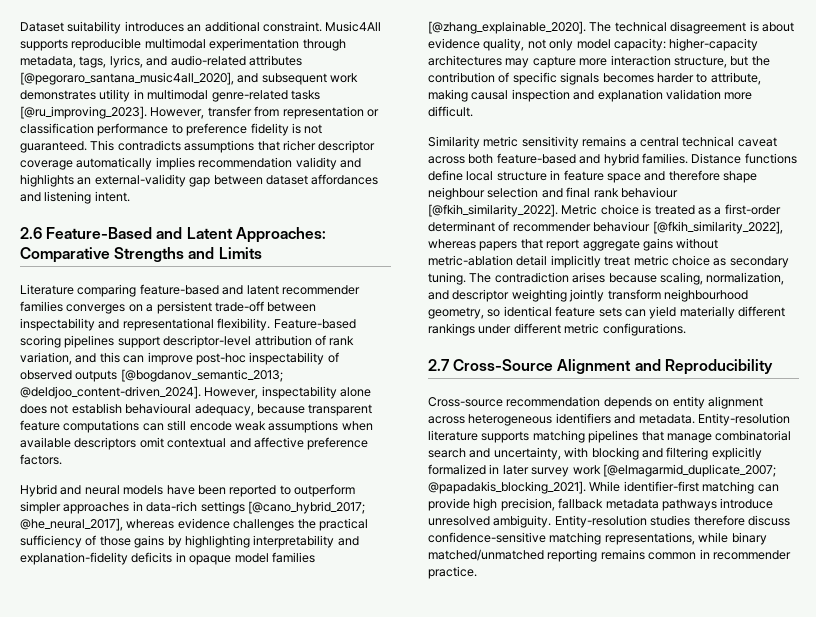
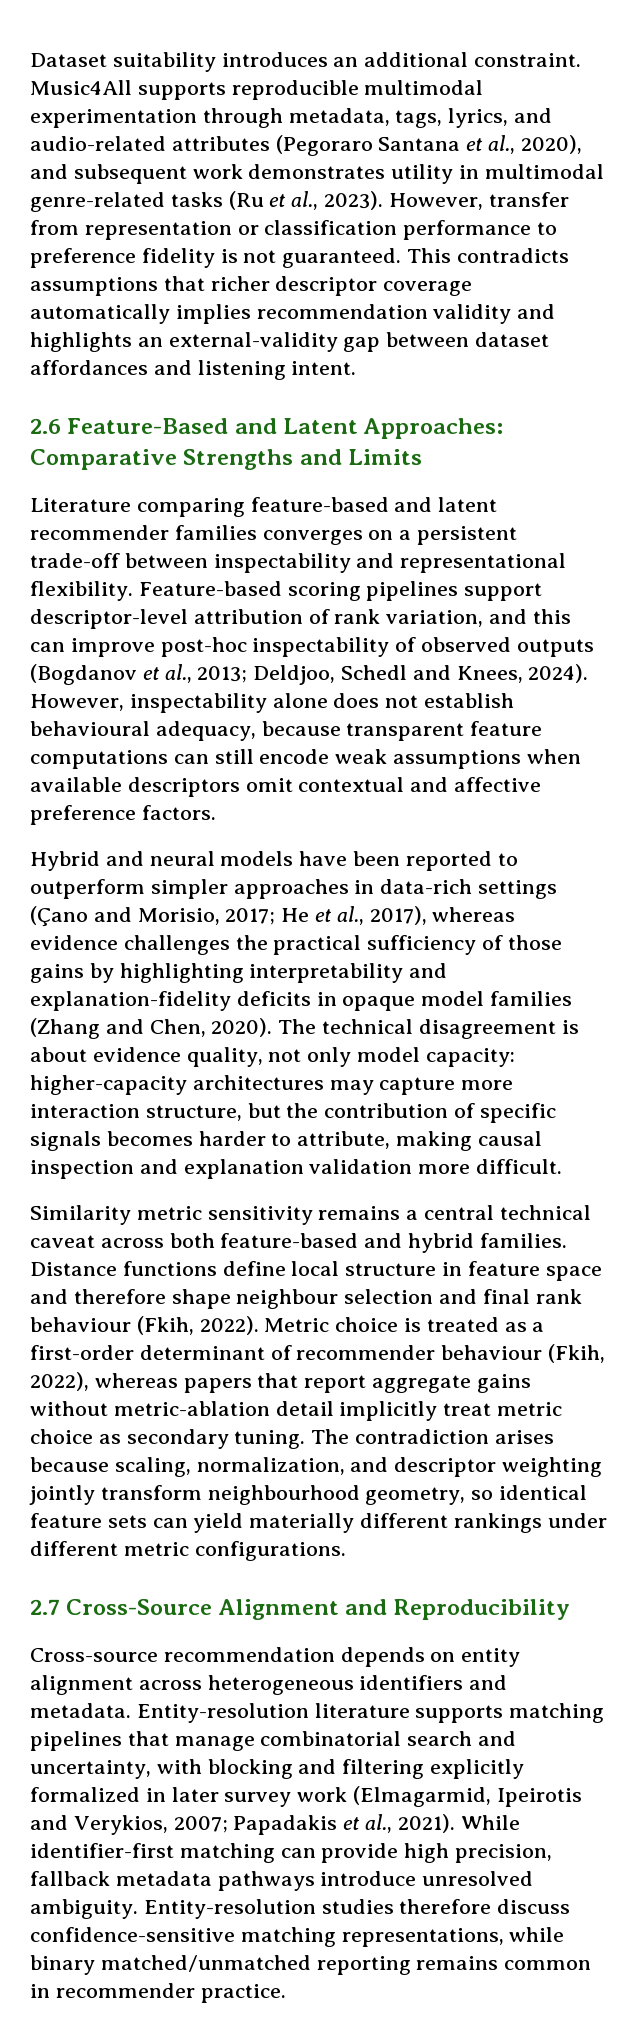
- Music4All supports reproducible multimodal experimentation through metadata, tags, lyrics, and audio-related attributes [@pegoraro_santana_music4all_2020], and subsequent work demonstrates utility in multimodal genre-related tasks [@ru_improving_2023].
+ Music4All supports reproducible multimodal experimentation through metadata, tags, lyrics, and audio-related attributes (Pegoraro Santana et al., 2020), and subsequent work demonstrates utility in multimodal genre-related tasks (Ru et al., 2023).
- Feature-based scoring pipelines support descriptor-level attribution of rank variation, and this can improve post-hoc inspectability of observed outputs [@bogdanov_semantic_2013; @deldjoo_content-driven_2024].
+ Feature-based scoring pipelines support descriptor-level attribution of rank variation, and this can improve post-hoc inspectability of observed outputs (Bogdanov et al., 2013; Deldjoo, Schedl and Knees, 2024).
- Hybrid and neural models have been reported to outperform simpler approaches in data-rich settings [@cano_hybrid_2017; @he_neural_2017], whereas evidence challenges the practical sufficiency of those gains by highlighting interpretability and explanation-fidelity deficits in opaque model families [@zhang_explainable_2020].
+ Hybrid and neural models have been reported to outperform simpler approaches in data-rich settings (Çano and Morisio, 2017; He et al., 2017), whereas evidence challenges the practical sufficiency of those gains by highlighting interpretability and explanation-fidelity deficits in opaque model families (Zhang and Chen, 2020).
- Distance functions define local structure in feature space and therefore shape neighbour selection and final rank behaviour [@fkih_similarity_2022].
+ Distance functions define local structure in feature space and therefore shape neighbour selection and final rank behaviour (Fkih, 2022).
- Metric choice is treated as a first-order determinant of recommender behaviour [@fkih_similarity_2022], whereas papers that report aggregate gains without metric-ablation detail implicitly treat metric choice as secondary tuning.
+ Metric choice is treated as a first-order determinant of recommender behaviour (Fkih, 2022), whereas papers that report aggregate gains without metric-ablation detail implicitly treat metric choice as secondary tuning.
- Entity-resolution literature supports matching pipelines that manage combinatorial search and uncertainty, with blocking and filtering explicitly formalized in later survey work [@elmagarmid_duplicate_2007; @papadakis_blocking_2021].
+ Entity-resolution literature supports matching pipelines that manage combinatorial search and uncertainty, with blocking and filtering explicitly formalized in later survey work (Elmagarmid, Ipeirotis and Verykios, 2007; Papadakis et al., 2021).

